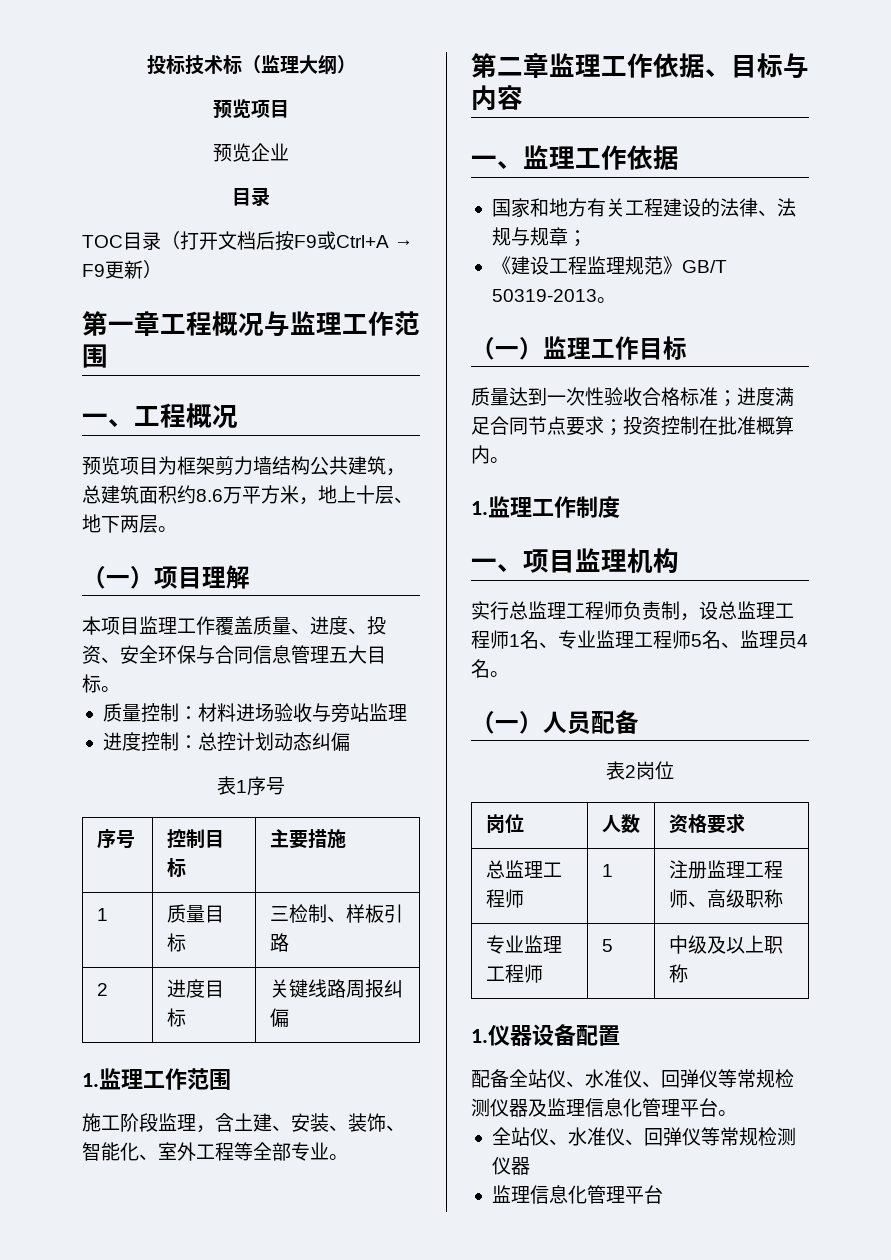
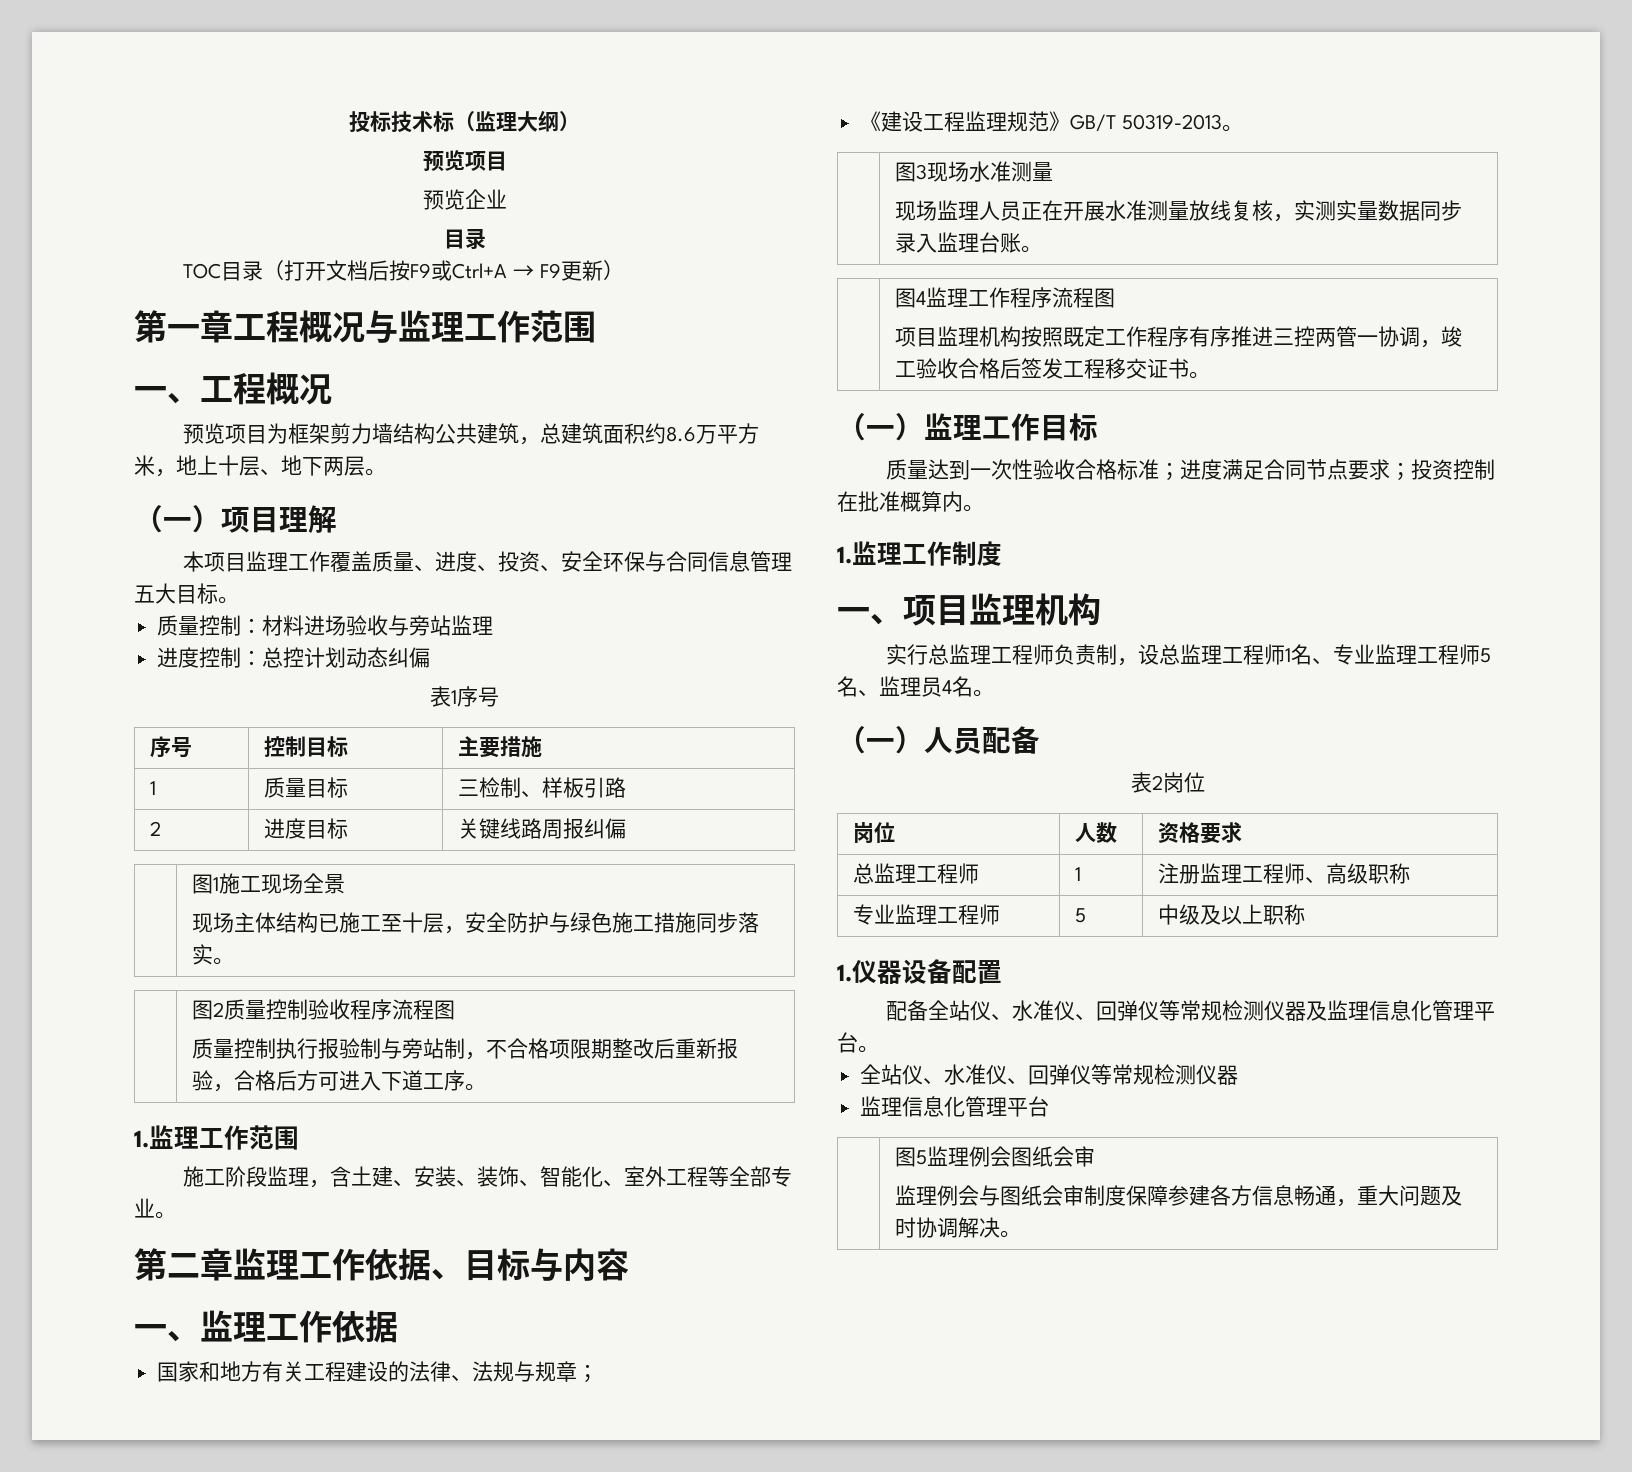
+ | 图1施工现场全景
+ 现场主体结构已施工至十层，安全防护与绿色施工措施同步落实。
+ | 图2质量控制验收程序流程图
+ 质量控制执行报验制与旁站制，不合格项限期整改后重新报验，合格后方可进入下道工序。
+ | 图3现场水准测量
+ 现场监理人员正在开展水准测量放线复核，实测实量数据同步录入监理台账。
+ | 图4监理工作程序流程图
+ 项目监理机构按照既定工作程序有序推进三控两管一协调，竣工验收合格后签发工程移交证书。
+ | 图5监理例会图纸会审
+ 监理例会与图纸会审制度保障参建各方信息畅通，重大问题及时协调解决。

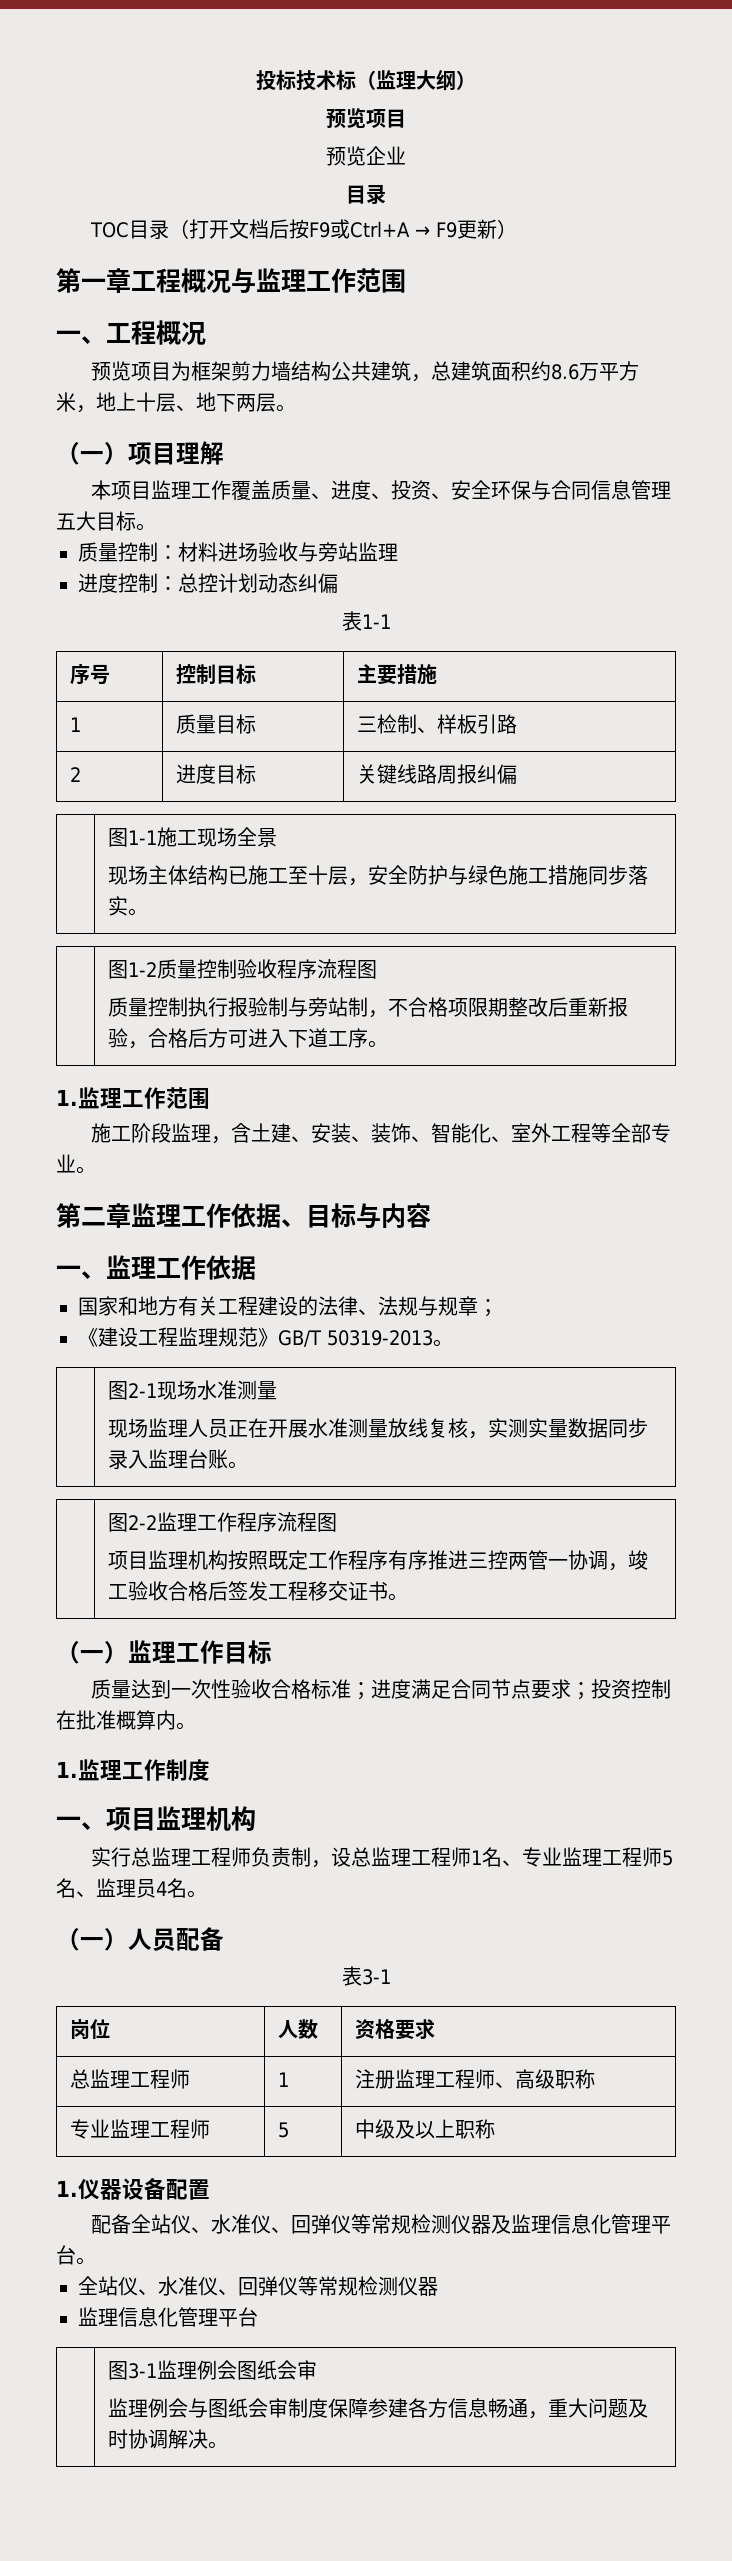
- 表1序号
+ 表1-1
- | 图1施工现场全景
+ | 图1-1施工现场全景
- | 图2质量控制验收程序流程图
+ | 图1-2质量控制验收程序流程图
- | 图3现场水准测量
+ | 图2-1现场水准测量
- | 图4监理工作程序流程图
+ | 图2-2监理工作程序流程图
- 表2岗位
+ 表3-1
- | 图5监理例会图纸会审
+ | 图3-1监理例会图纸会审

